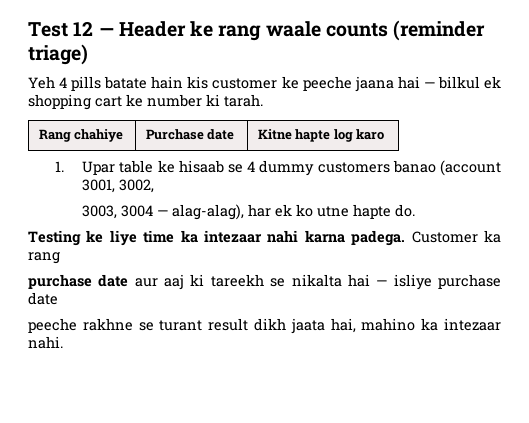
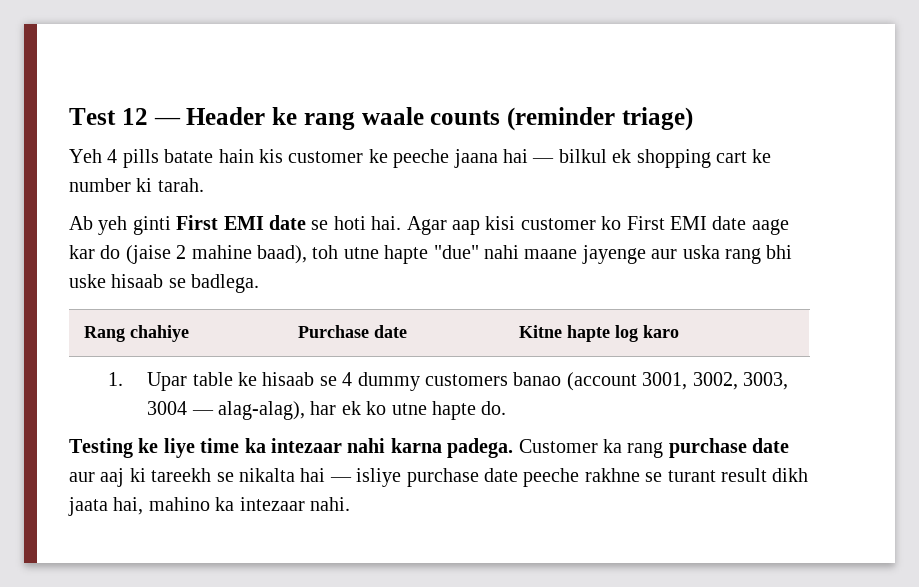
+ Ab yeh ginti First EMI date se hoti hai. Agar aap kisi customer ko First EMI date aage kar do (jaise 2 mahine baad), toh utne hapte "due" nahi maane jayenge aur uska rang bhi uske hisaab se badlega.
- 1. Upar table ke hisaab se 4 dummy customers banao (account 3001, 3002,
- 3003, 3004 — alag-alag), har ek ko utne hapte do.
+ 1. Upar table ke hisaab se 4 dummy customers banao (account 3001, 3002, 3003, 3004 — alag-alag), har ek ko utne hapte do.
- Customer ka rang
- purchase date aur aaj ki tareekh se nikalta hai — isliye purchase date
- peeche rakhne se turant result dikh jaata hai, mahino ka intezaar nahi.
+ Customer ka rang purchase date aur aaj ki tareekh se nikalta hai — isliye purchase date peeche rakhne se turant result dikh jaata hai, mahino ka intezaar nahi.

